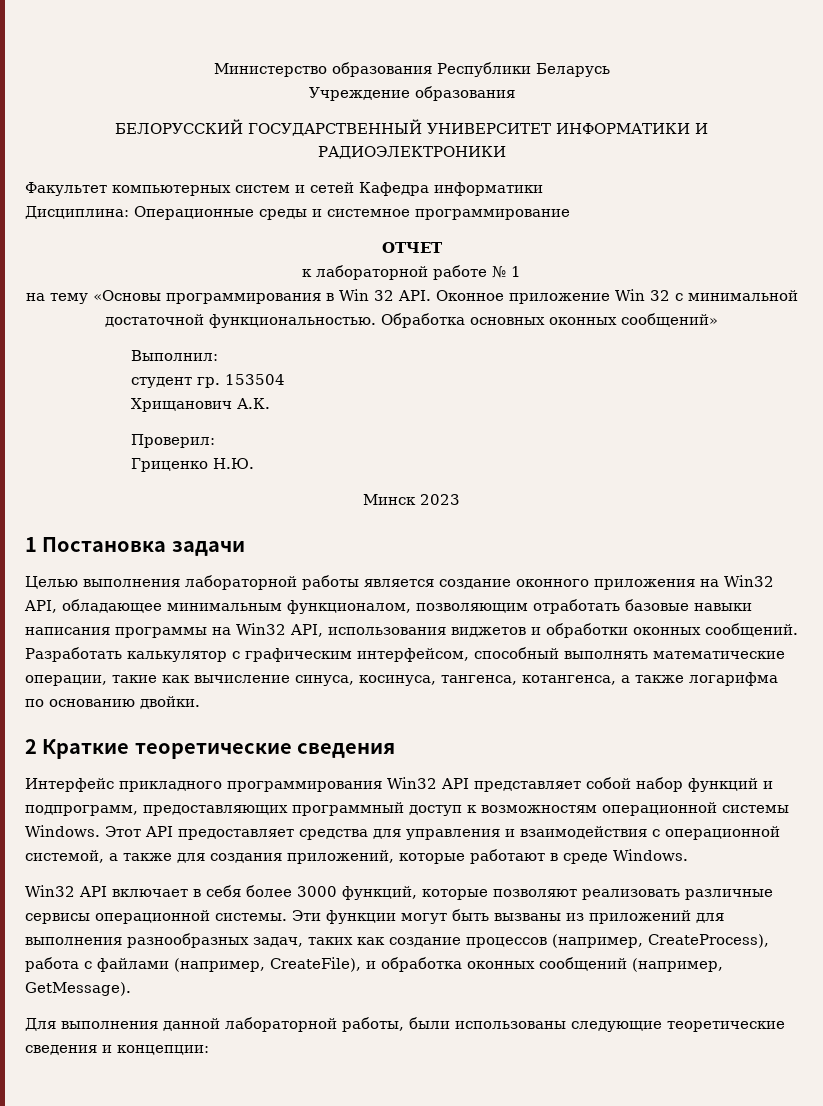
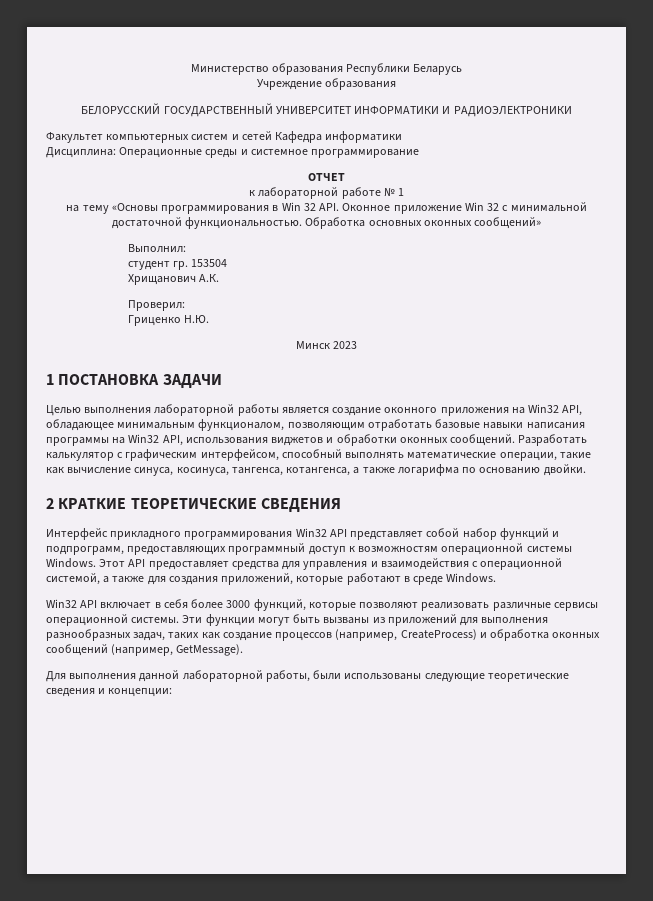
- 1 Постановка задачи
+ 1 ПОСТАНОВКА ЗАДАЧИ
- 2 Краткие теоретические сведения
+ 2 КРАТКИЕ ТЕОРЕТИЧЕСКИЕ СВЕДЕНИЯ
- Эти функции могут быть вызваны из приложений для выполнения разнообразных задач, таких как создание процессов (например, CreateProcess), работа с файлами (например, CreateFile), и обработка оконных сообщений (например, GetMessage).
+ Эти функции могут быть вызваны из приложений для выполнения разнообразных задач, таких как создание процессов (например, CreateProcess) и обработка оконных сообщений (например, GetMessage).

